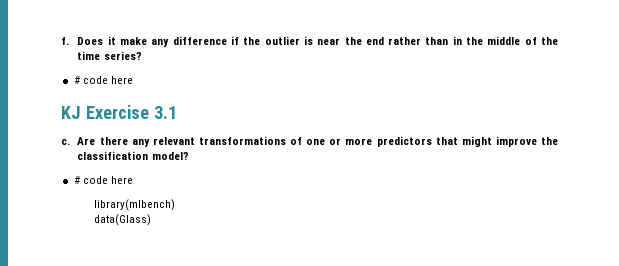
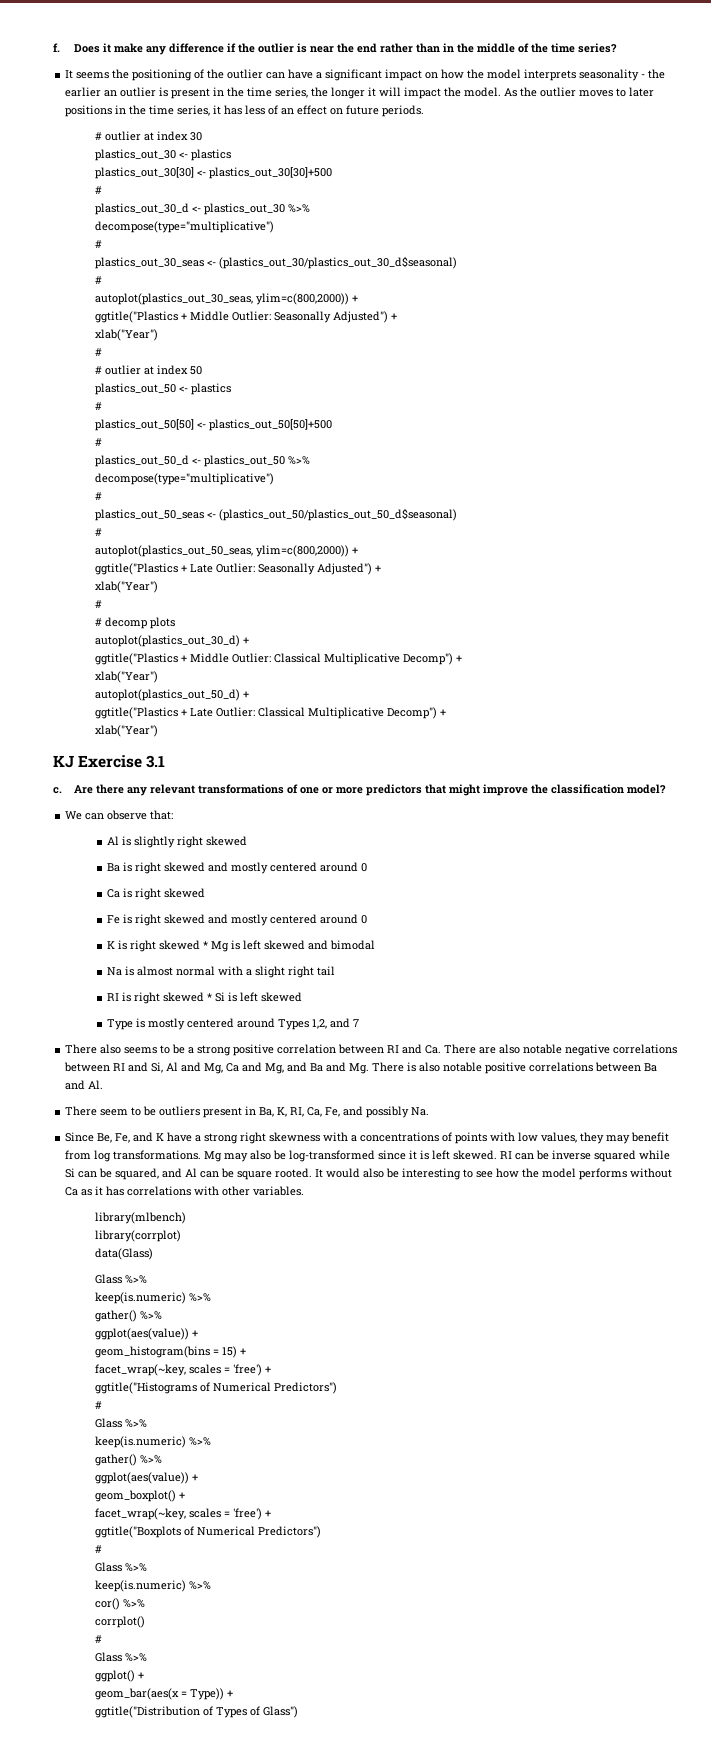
  Does it make any difference if the outlier is near the end rather than in the middle of the time series?
- # code here
+ It seems the positioning of the outlier can have a significant impact on how the model interprets seasonality - the earlier an outlier is present in the time series, the longer it will impact the model. As the outlier moves to later positions in the time series, it has less of an effect on future periods.
+ # outlier at index 30
+ plastics_out_30 <- plastics
+ plastics_out_30[30] <- plastics_out_30[30]+500
+ #
+ plastics_out_30_d <- plastics_out_30 %>%
+ decompose(type="multiplicative")
+ #
+ plastics_out_30_seas <- (plastics_out_30/plastics_out_30_d$seasonal)
+ #
+ autoplot(plastics_out_30_seas, ylim=c(800,2000)) +
+ ggtitle("Plastics + Middle Outlier: Seasonally Adjusted") +
+ xlab("Year")
+ #
+ # outlier at index 50
+ plastics_out_50 <- plastics
+ #
+ plastics_out_50[50] <- plastics_out_50[50]+500
+ #
+ plastics_out_50_d <- plastics_out_50 %>%
+ decompose(type="multiplicative")
+ #
+ plastics_out_50_seas <- (plastics_out_50/plastics_out_50_d$seasonal)
+ #
+ autoplot(plastics_out_50_seas, ylim=c(800,2000)) +
+ ggtitle("Plastics + Late Outlier: Seasonally Adjusted") +
+ xlab("Year")
+ #
+ # decomp plots
+ autoplot(plastics_out_30_d) +
+ ggtitle("Plastics + Middle Outlier: Classical Multiplicative Decomp") +
+ xlab("Year")
+ autoplot(plastics_out_50_d) +
+ ggtitle("Plastics + Late Outlier: Classical Multiplicative Decomp") +
+ xlab("Year")
  Are there any relevant transformations of one or more predictors that might improve the classification model?
- # code here
+ We can observe that:
+ Al is slightly right skewed
+ Ba is right skewed and mostly centered around 0
+ Ca is right skewed
+ Fe is right skewed and mostly centered around 0
+ K is right skewed * Mg is left skewed and bimodal
+ Na is almost normal with a slight right tail
+ RI is right skewed * Si is left skewed
+ Type is mostly centered around Types 1,2, and 7
+ There also seems to be a strong positive correlation between RI and Ca. There are also notable negative correlations between RI and Si, Al and Mg, Ca and Mg, and Ba and Mg. There is also notable positive correlations between Ba and Al.
+ There seem to be outliers present in Ba, K, RI, Ca, Fe, and possibly Na.
+ Since Be, Fe, and K have a strong right skewness with a concentrations of points with low values, they may benefit from log transformations. Mg may also be log-transformed since it is left skewed. RI can be inverse squared while Si can be squared, and Al can be square rooted. It would also be interesting to see how the model performs without Ca as it has correlations with other variables.
+ library(corrplot)
  data(Glass)
+ Glass %>%
+ keep(is.numeric) %>%
+ gather() %>%
+ ggplot(aes(value)) +
+ geom_histogram(bins = 15) +
+ facet_wrap(~key, scales = 'free') +
+ ggtitle("Histograms of Numerical Predictors")
+ #
+ Glass %>%
+ keep(is.numeric) %>%
+ gather() %>%
+ ggplot(aes(value)) +
+ geom_boxplot() +
+ facet_wrap(~key, scales = 'free') +
+ ggtitle("Boxplots of Numerical Predictors")
+ #
+ Glass %>%
+ keep(is.numeric) %>%
+ cor() %>%
+ corrplot()
+ #
+ Glass %>%
+ ggplot() +
+ geom_bar(aes(x = Type)) +
+ ggtitle("Distribution of Types of Glass")

